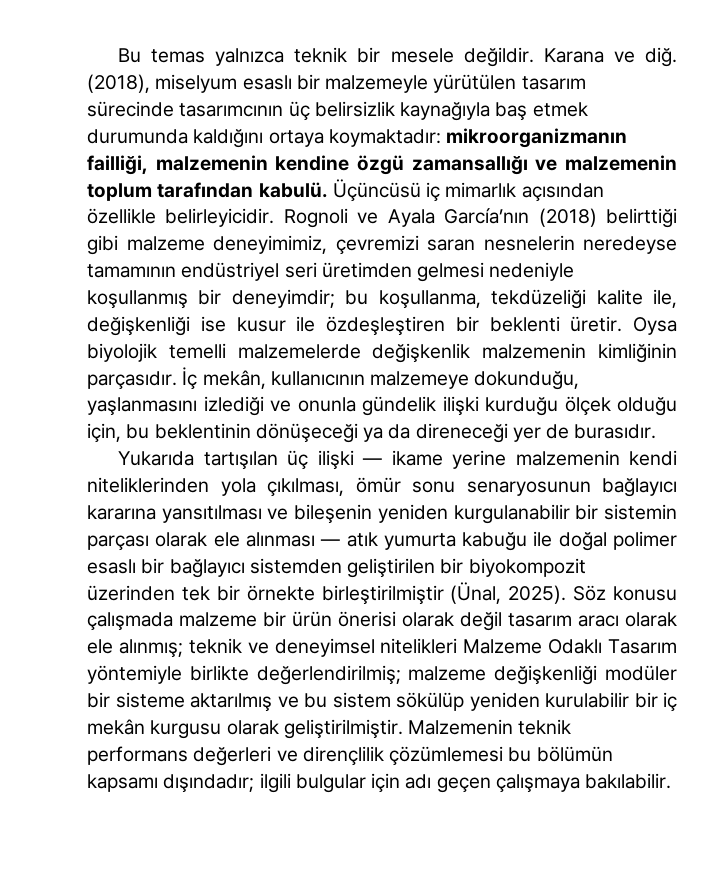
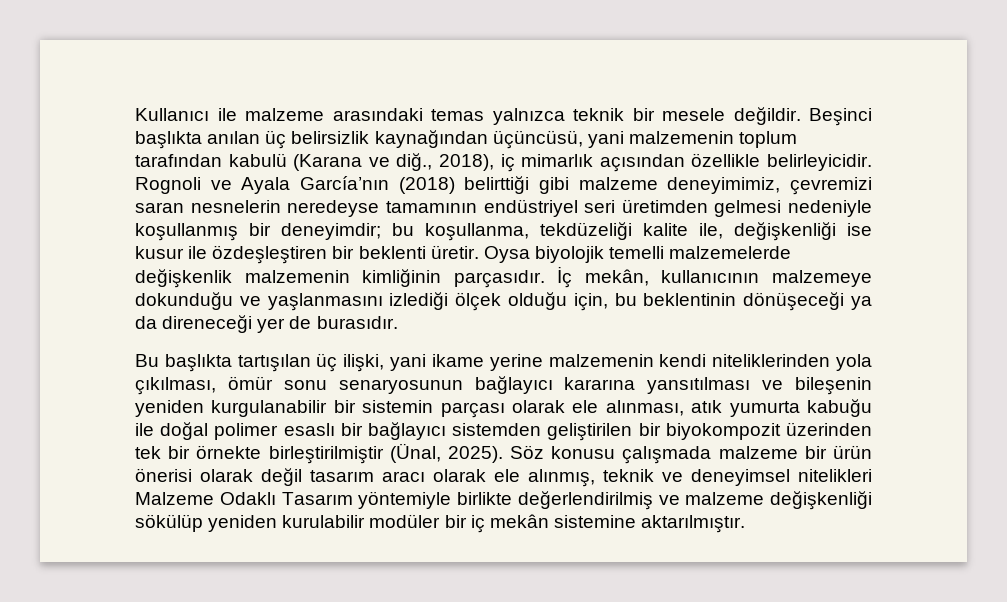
- Bu temas yalnızca teknik bir mesele değildir.
+ Kullanıcı ile malzeme arasındaki temas yalnızca teknik bir mesele değildir.
- Karana ve diğ. (2018), miselyum esaslı bir malzemeyle yürütülen tasarım sürecinde tasarımcının üç belirsizlik kaynağıyla baş etmek durumunda kaldığını ortaya koymaktadır: mikroorganizmanın failliği, malzemenin kendine özgü zamansallığı ve malzemenin toplum tarafından kabulü. Üçüncüsü iç mimarlık açısından özellikle belirleyicidir.
+ Beşinci başlıkta anılan üç belirsizlik kaynağından üçüncüsü, yani malzemenin toplum tarafından kabulü (Karana ve diğ., 2018), iç mimarlık açısından özellikle belirleyicidir.
- İç mekân, kullanıcının malzemeye dokunduğu, yaşlanmasını izlediği ve onunla gündelik ilişki kurduğu ölçek olduğu için, bu beklentinin dönüşeceği ya da direneceği yer de burasıdır.
+ İç mekân, kullanıcının malzemeye dokunduğu ve yaşlanmasını izlediği ölçek olduğu için, bu beklentinin dönüşeceği ya da direneceği yer de burasıdır.
- Yukarıda tartışılan üç ilişki — ikame yerine malzemenin kendi niteliklerinden yola çıkılması, ömür sonu senaryosunun bağlayıcı kararına yansıtılması ve bileşenin yeniden kurgulanabilir bir sistemin parçası olarak ele alınması — atık yumurta kabuğu ile doğal polimer esaslı bir bağlayıcı sistemden geliştirilen bir biyokompozit üzerinden tek bir örnekte birleştirilmiştir (Ünal, 2025).
+ Bu başlıkta tartışılan üç ilişki, yani ikame yerine malzemenin kendi niteliklerinden yola çıkılması, ömür sonu senaryosunun bağlayıcı kararına yansıtılması ve bileşenin yeniden kurgulanabilir bir sistemin parçası olarak ele alınması, atık yumurta kabuğu ile doğal polimer esaslı bir bağlayıcı sistemden geliştirilen bir biyokompozit üzerinden tek bir örnekte birleştirilmiştir (Ünal, 2025).
- Söz konusu çalışmada malzeme bir ürün önerisi olarak değil tasarım aracı olarak ele alınmış; teknik ve deneyimsel nitelikleri Malzeme Odaklı Tasarım yöntemiyle birlikte değerlendirilmiş; malzeme değişkenliği modüler bir sisteme aktarılmış ve bu sistem sökülüp yeniden kurulabilir bir iç mekân kurgusu olarak geliştirilmiştir. Malzemenin teknik performans değerleri ve dirençlilik çözümlemesi bu bölümün kapsamı dışındadır; ilgili bulgular için adı geçen çalışmaya bakılabilir.
+ Söz konusu çalışmada malzeme bir ürün önerisi olarak değil tasarım aracı olarak ele alınmış, teknik ve deneyimsel nitelikleri Malzeme Odaklı Tasarım yöntemiyle birlikte değerlendirilmiş ve malzeme değişkenliği sökülüp yeniden kurulabilir modüler bir iç mekân sistemine aktarılmıştır.

